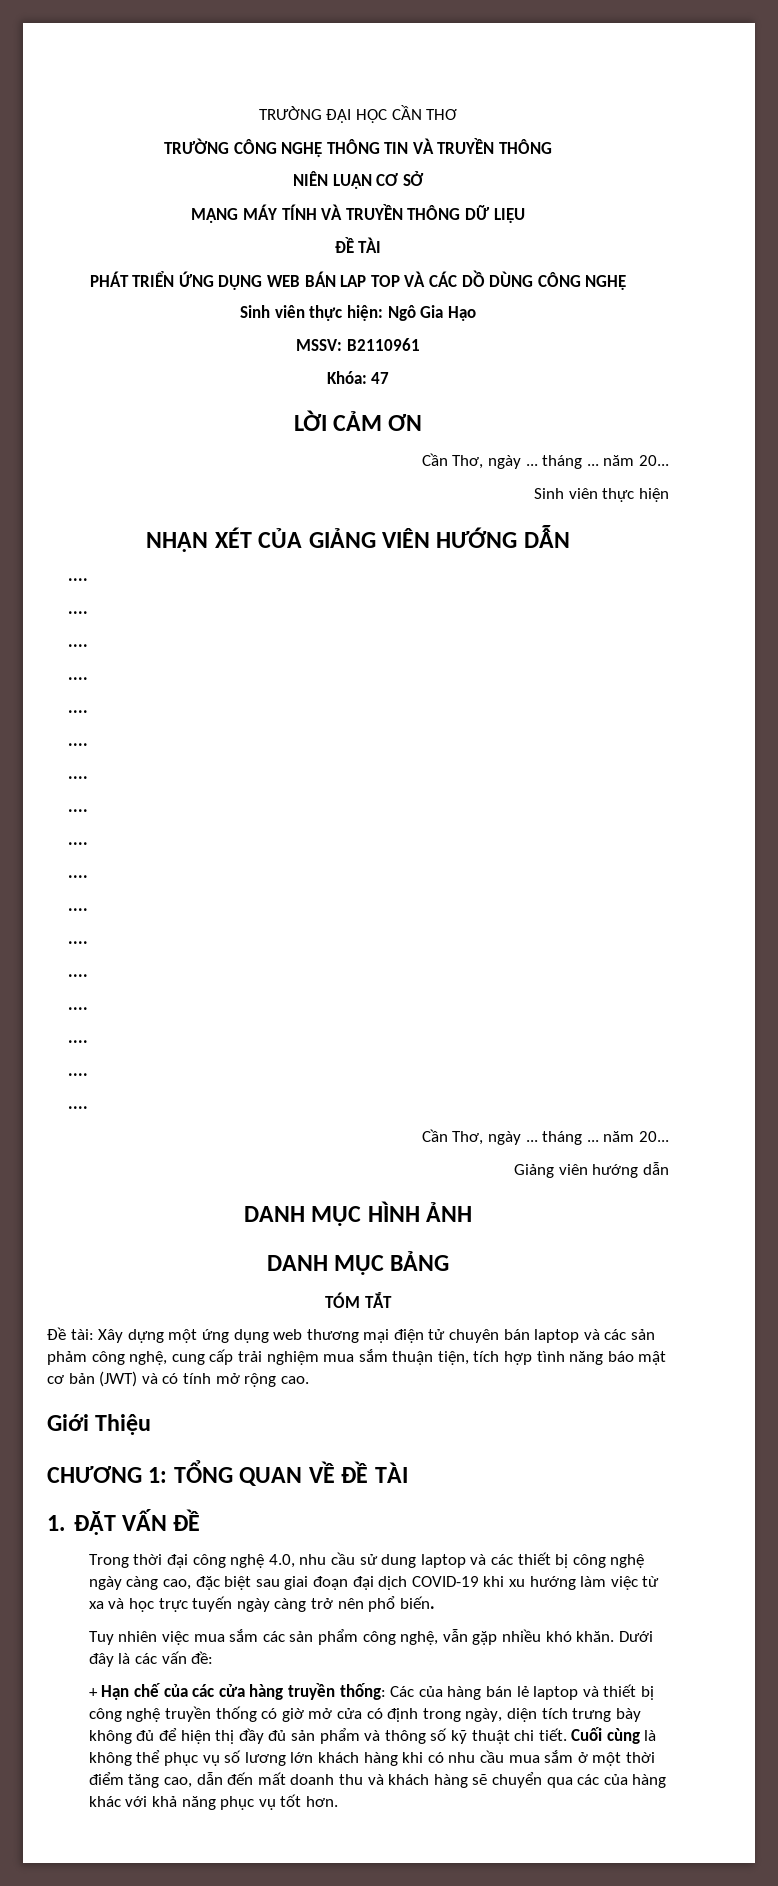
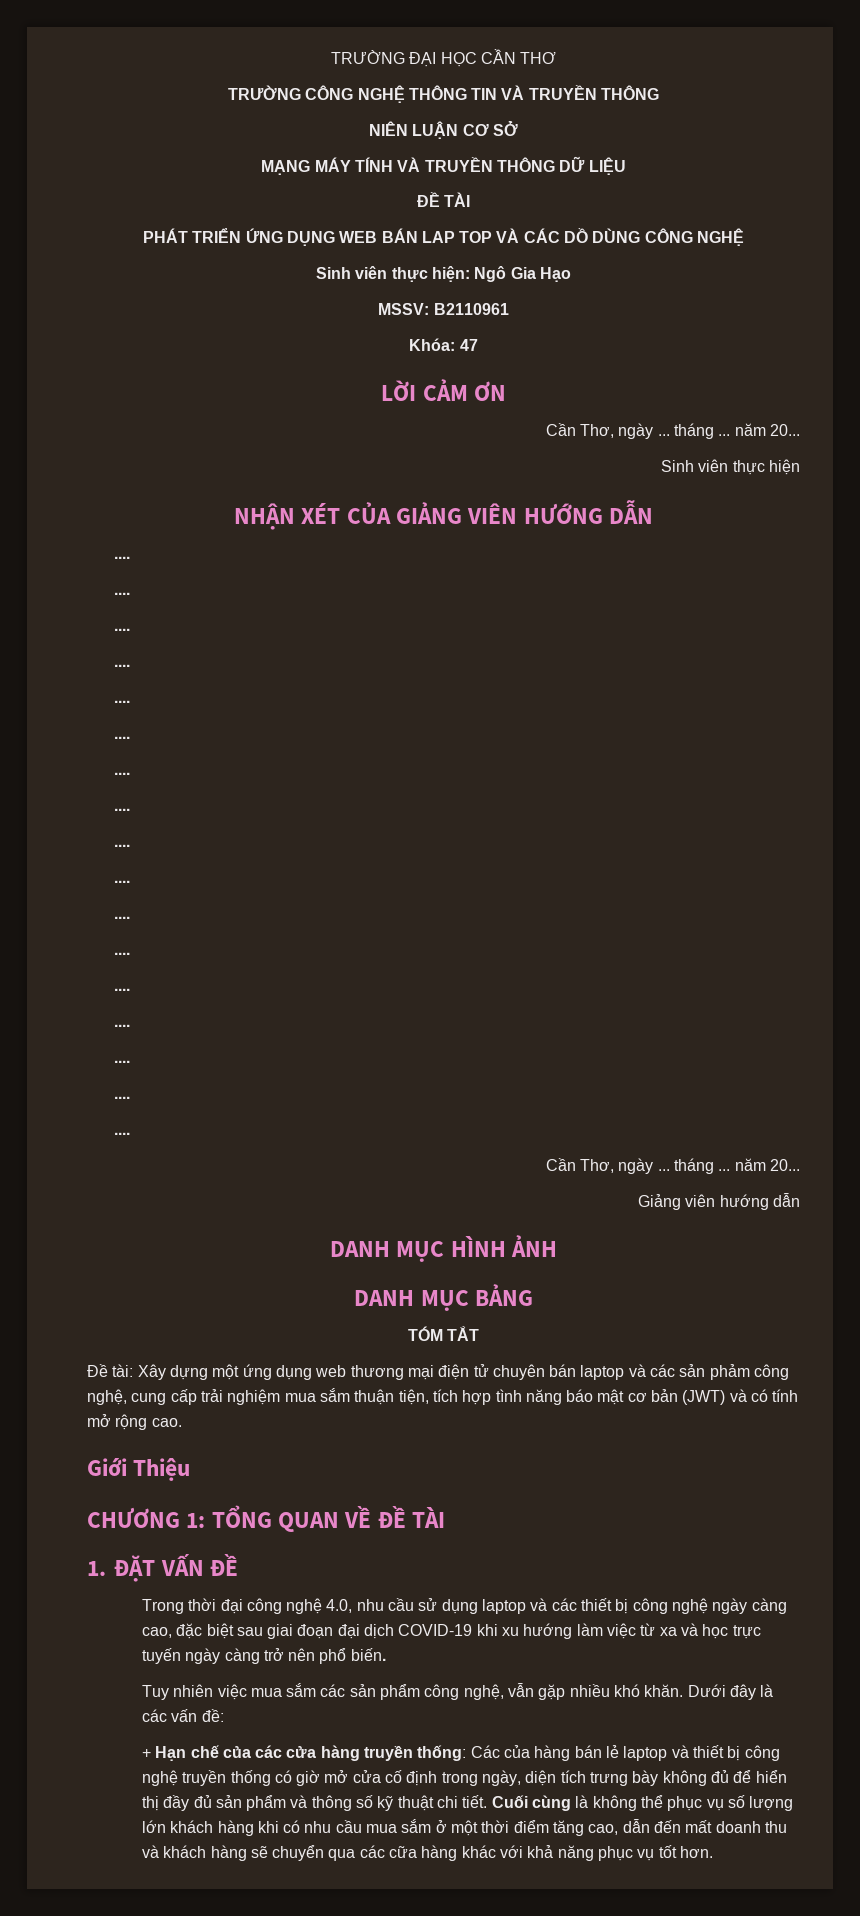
- Trong thời đại công nghệ 4.0, nhu cầu sử dung laptop và các thiết bị công nghệ ngày càng cao, đặc biệt sau giai đoạn đại dịch COVID-19 khi xu hướng làm việc từ xa và học trực tuyến ngày càng trở nên phổ biến.
+ Trong thời đại công nghệ 4.0, nhu cầu sử dụng laptop và các thiết bị công nghệ ngày càng cao, đặc biệt sau giai đoạn đại dịch COVID-19 khi xu hướng làm việc từ xa và học trực tuyến ngày càng trở nên phổ biến.
- + Hạn chế của các cửa hàng truyền thống: Các của hàng bán lẻ laptop và thiết bị công nghệ truyền thống có giờ mở cửa có định trong ngày, diện tích trưng bày không đủ để hiện thị đầy đủ sản phẩm và thông số kỹ thuật chi tiết.
+ + Hạn chế của các cửa hàng truyền thống: Các của hàng bán lẻ laptop và thiết bị công nghệ truyền thống có giờ mở cửa cố định trong ngày, diện tích trưng bày không đủ để hiển thị đầy đủ sản phẩm và thông số kỹ thuật chi tiết.
- Cuối cùng là không thể phục vụ số lương lớn khách hàng khi có nhu cầu mua sắm ở một thời điểm tăng cao, dẫn đến mất doanh thu và khách hàng sẽ chuyển qua các của hàng khác với khả năng phục vụ tốt hơn.
+ Cuối cùng là không thể phục vụ số lượng lớn khách hàng khi có nhu cầu mua sắm ở một thời điểm tăng cao, dẫn đến mất doanh thu và khách hàng sẽ chuyển qua các cữa hàng khác với khả năng phục vụ tốt hơn.

